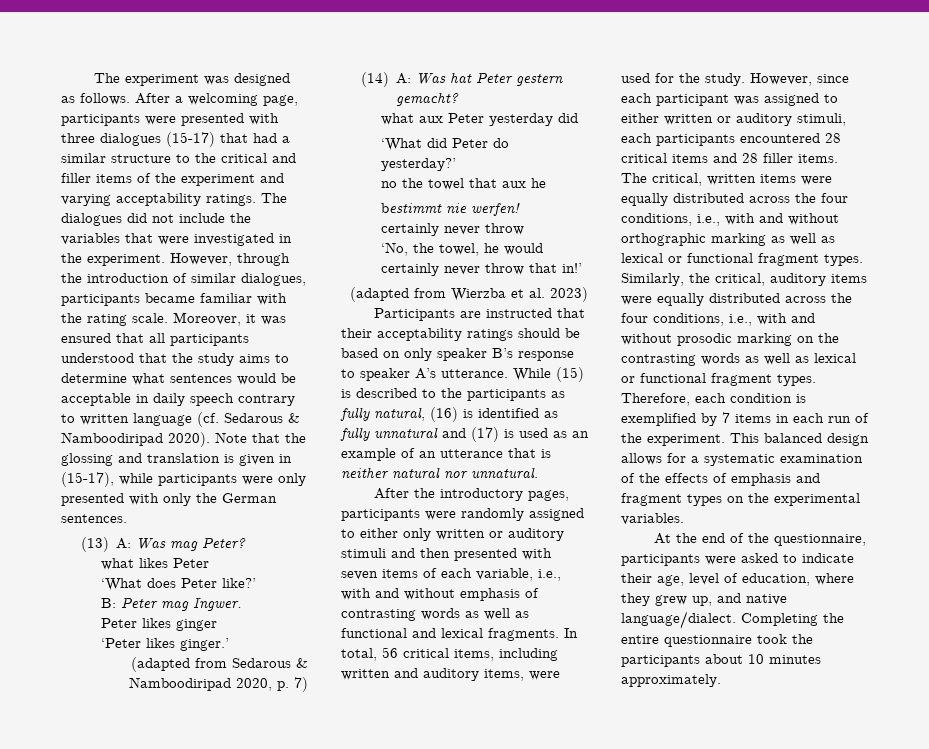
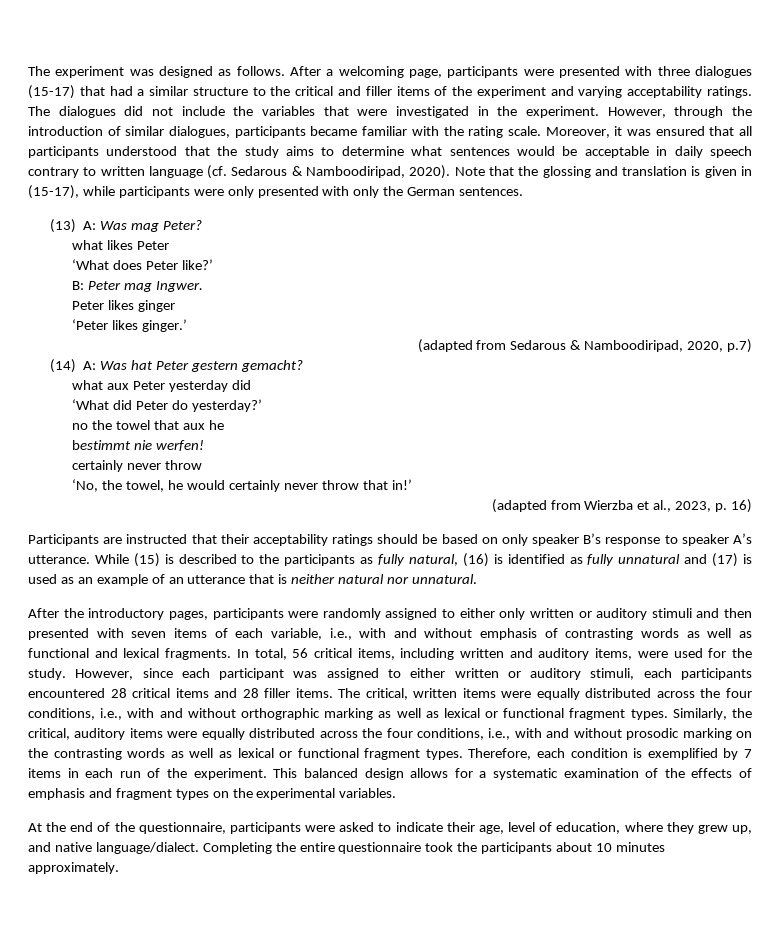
- Moreover, it was ensured that all participants understood that the study aims to determine what sentences would be acceptable in daily speech contrary to written language (cf. Sedarous & Namboodiripad 2020).
+ Moreover, it was ensured that all participants understood that the study aims to determine what sentences would be acceptable in daily speech contrary to written language (cf. Sedarous & Namboodiripad, 2020).
- (adapted from Sedarous & Namboodiripad 2020, p. 7)
+ (adapted from Sedarous & Namboodiripad, 2020, p.7)
- (adapted from Wierzba et al. 2023)
+ (adapted from Wierzba et al., 2023, p. 16)

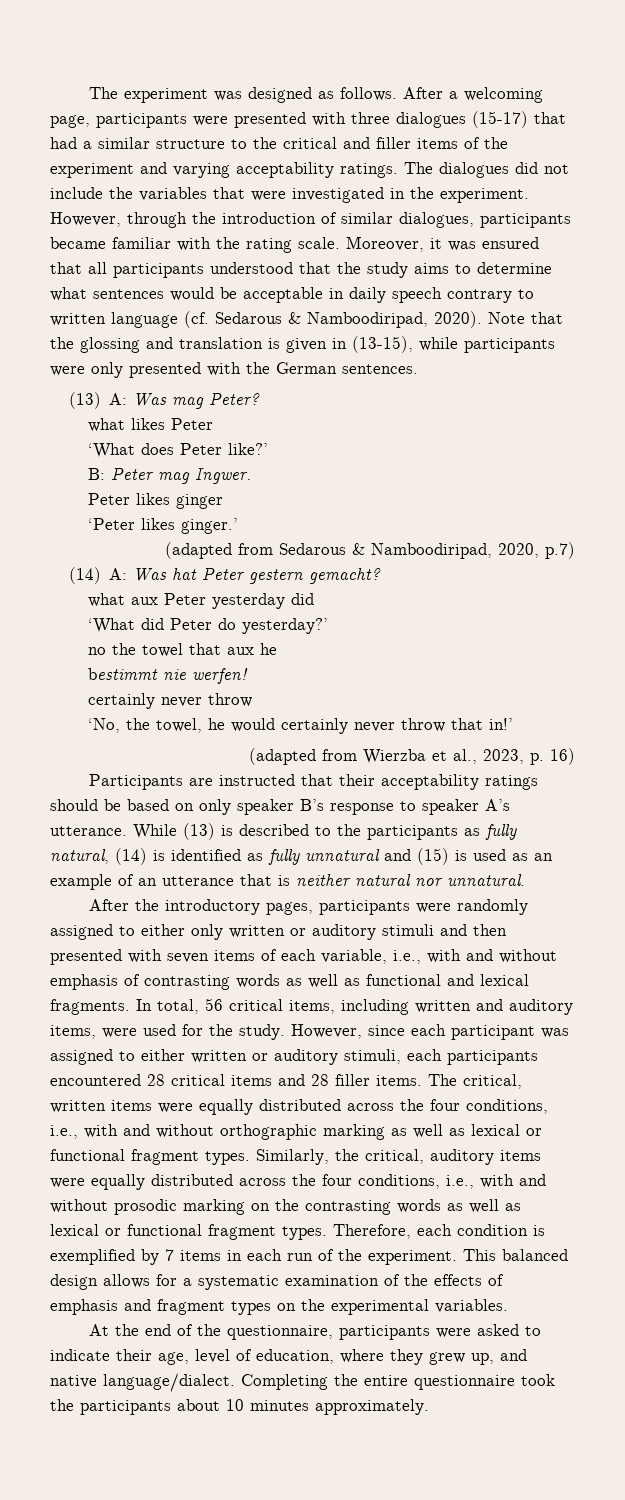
- Note that the glossing and translation is given in (15-17), while participants were only presented with only the German sentences.
+ Note that the glossing and translation is given in (13-15), while participants were only presented with the German sentences.
- While (15) is described to the participants as fully natural, (16) is identified as fully unnatural and (17) is used as an example of an utterance that is neither natural nor unnatural.
+ While (13) is described to the participants as fully natural, (14) is identified as fully unnatural and (15) is used as an example of an utterance that is neither natural nor unnatural.

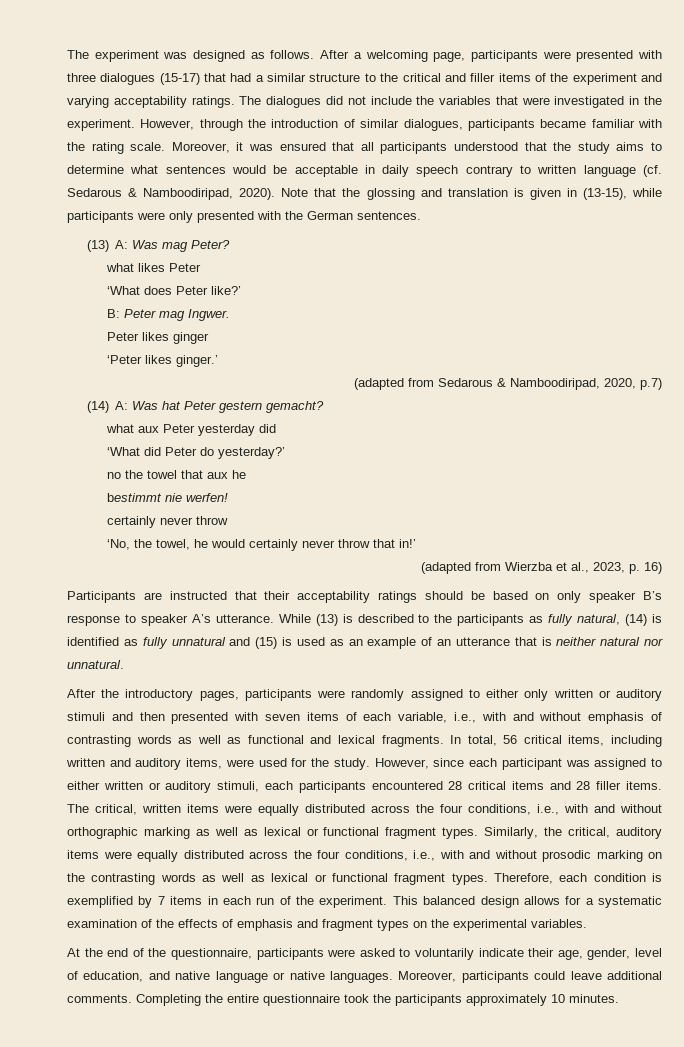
- At the end of the questionnaire, participants were asked to indicate their age, level of education, where they grew up, and native language/dialect.
+ At the end of the questionnaire, participants were asked to voluntarily indicate their age, gender, level of education, and native language or native languages. Moreover, participants could leave additional comments.
- Completing the entire questionnaire took the participants about 10 minutes approximately.
+ Completing the entire questionnaire took the participants approximately 10 minutes.

